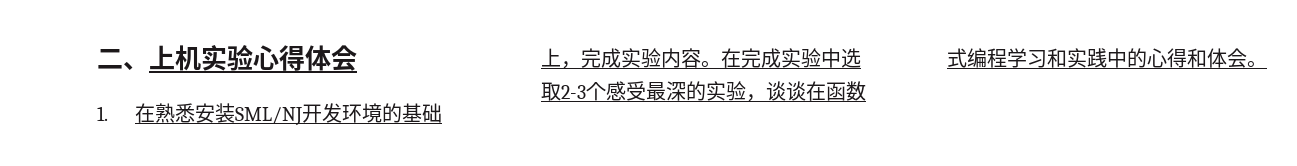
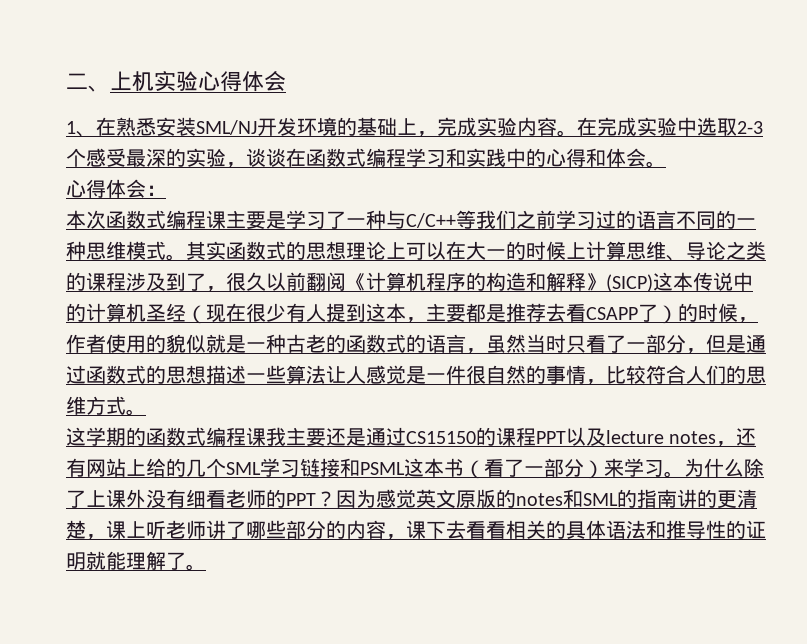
- 1.在熟悉安装SML/NJ开发环境的基础上，完成实验内容。
+ 1、在熟悉安装SML/NJ开发环境的基础上，完成实验内容。
+ 心得体会：
+ 本次函数式编程课主要是学习了一种与C/C++等我们之前学习过的语言不同的一种思维模式。其实函数式的思想理论上可以在大一的时候上计算思维、导论之类的课程涉及到了，很久以前翻阅《计算机程序的构造和解释》(SICP)这本传说中的计算机圣经（现在很少有人提到这本，主要都是推荐去看CSAPP了）的时候，作者使用的貌似就是一种古老的函数式的语言，虽然当时只看了一部分，但是通过函数式的思想描述一些算法让人感觉是一件很自然的事情，比较符合人们的思维方式。
+ 这学期的函数式编程课我主要还是通过CS15150的课程PPT以及lecture notes，还有网站上给的几个SML学习链接和PSML这本书（看了一部分）来学习。为什么除了上课外没有细看老师的PPT？因为感觉英文原版的notes和SML的指南讲的更清楚，课上听老师讲了哪些部分的内容，课下去看看相关的具体语法和推导性的证明就能理解了。

